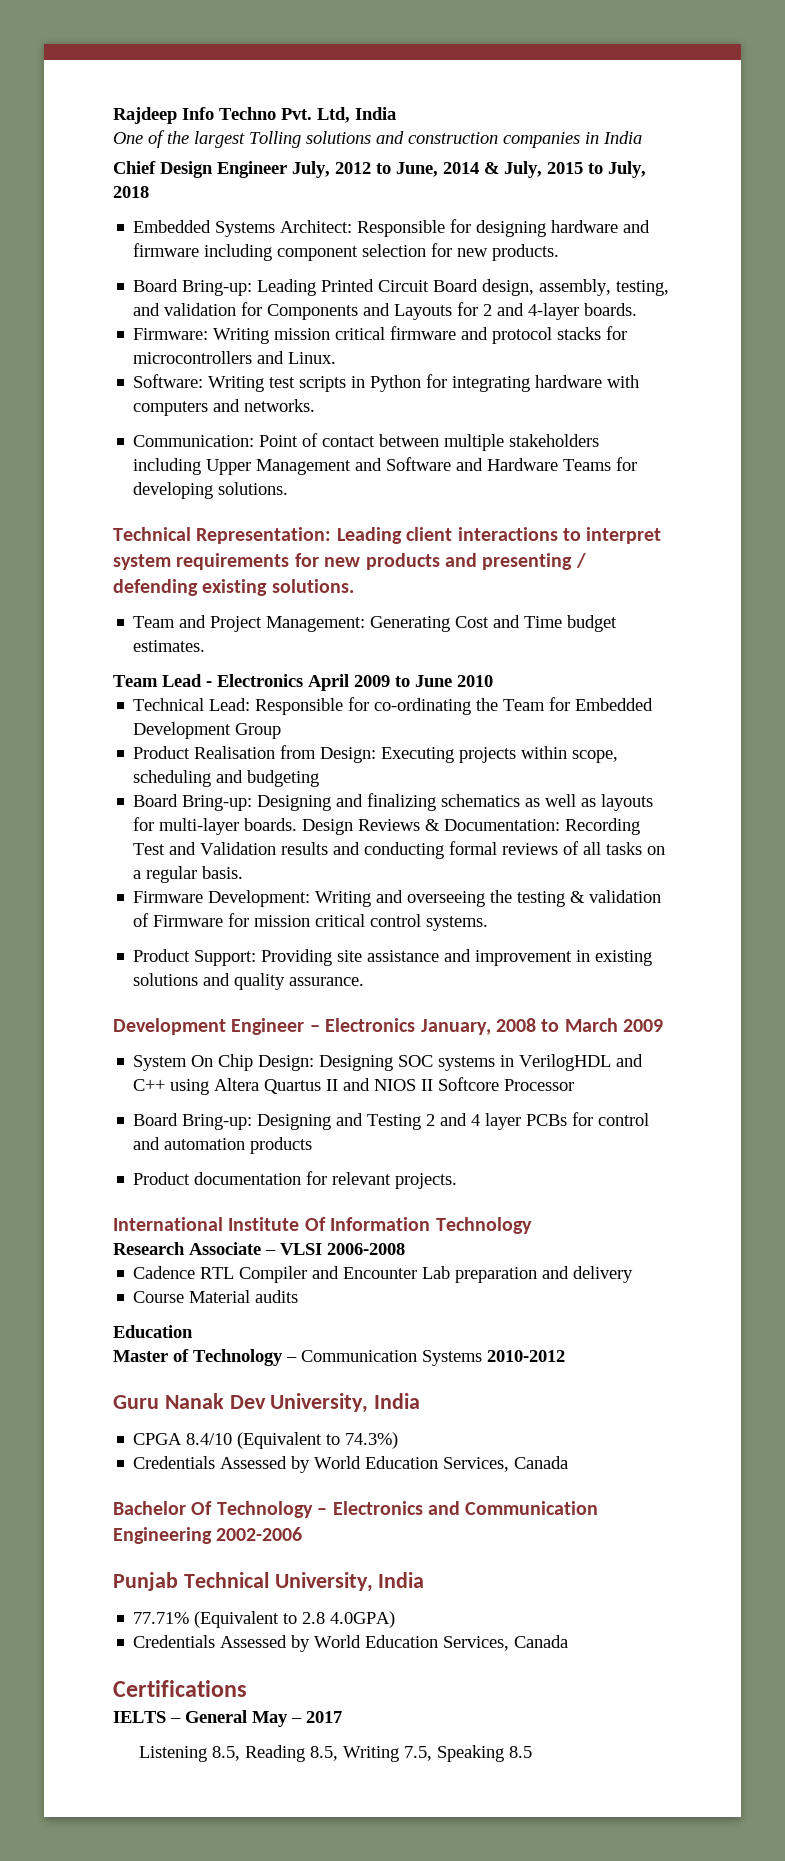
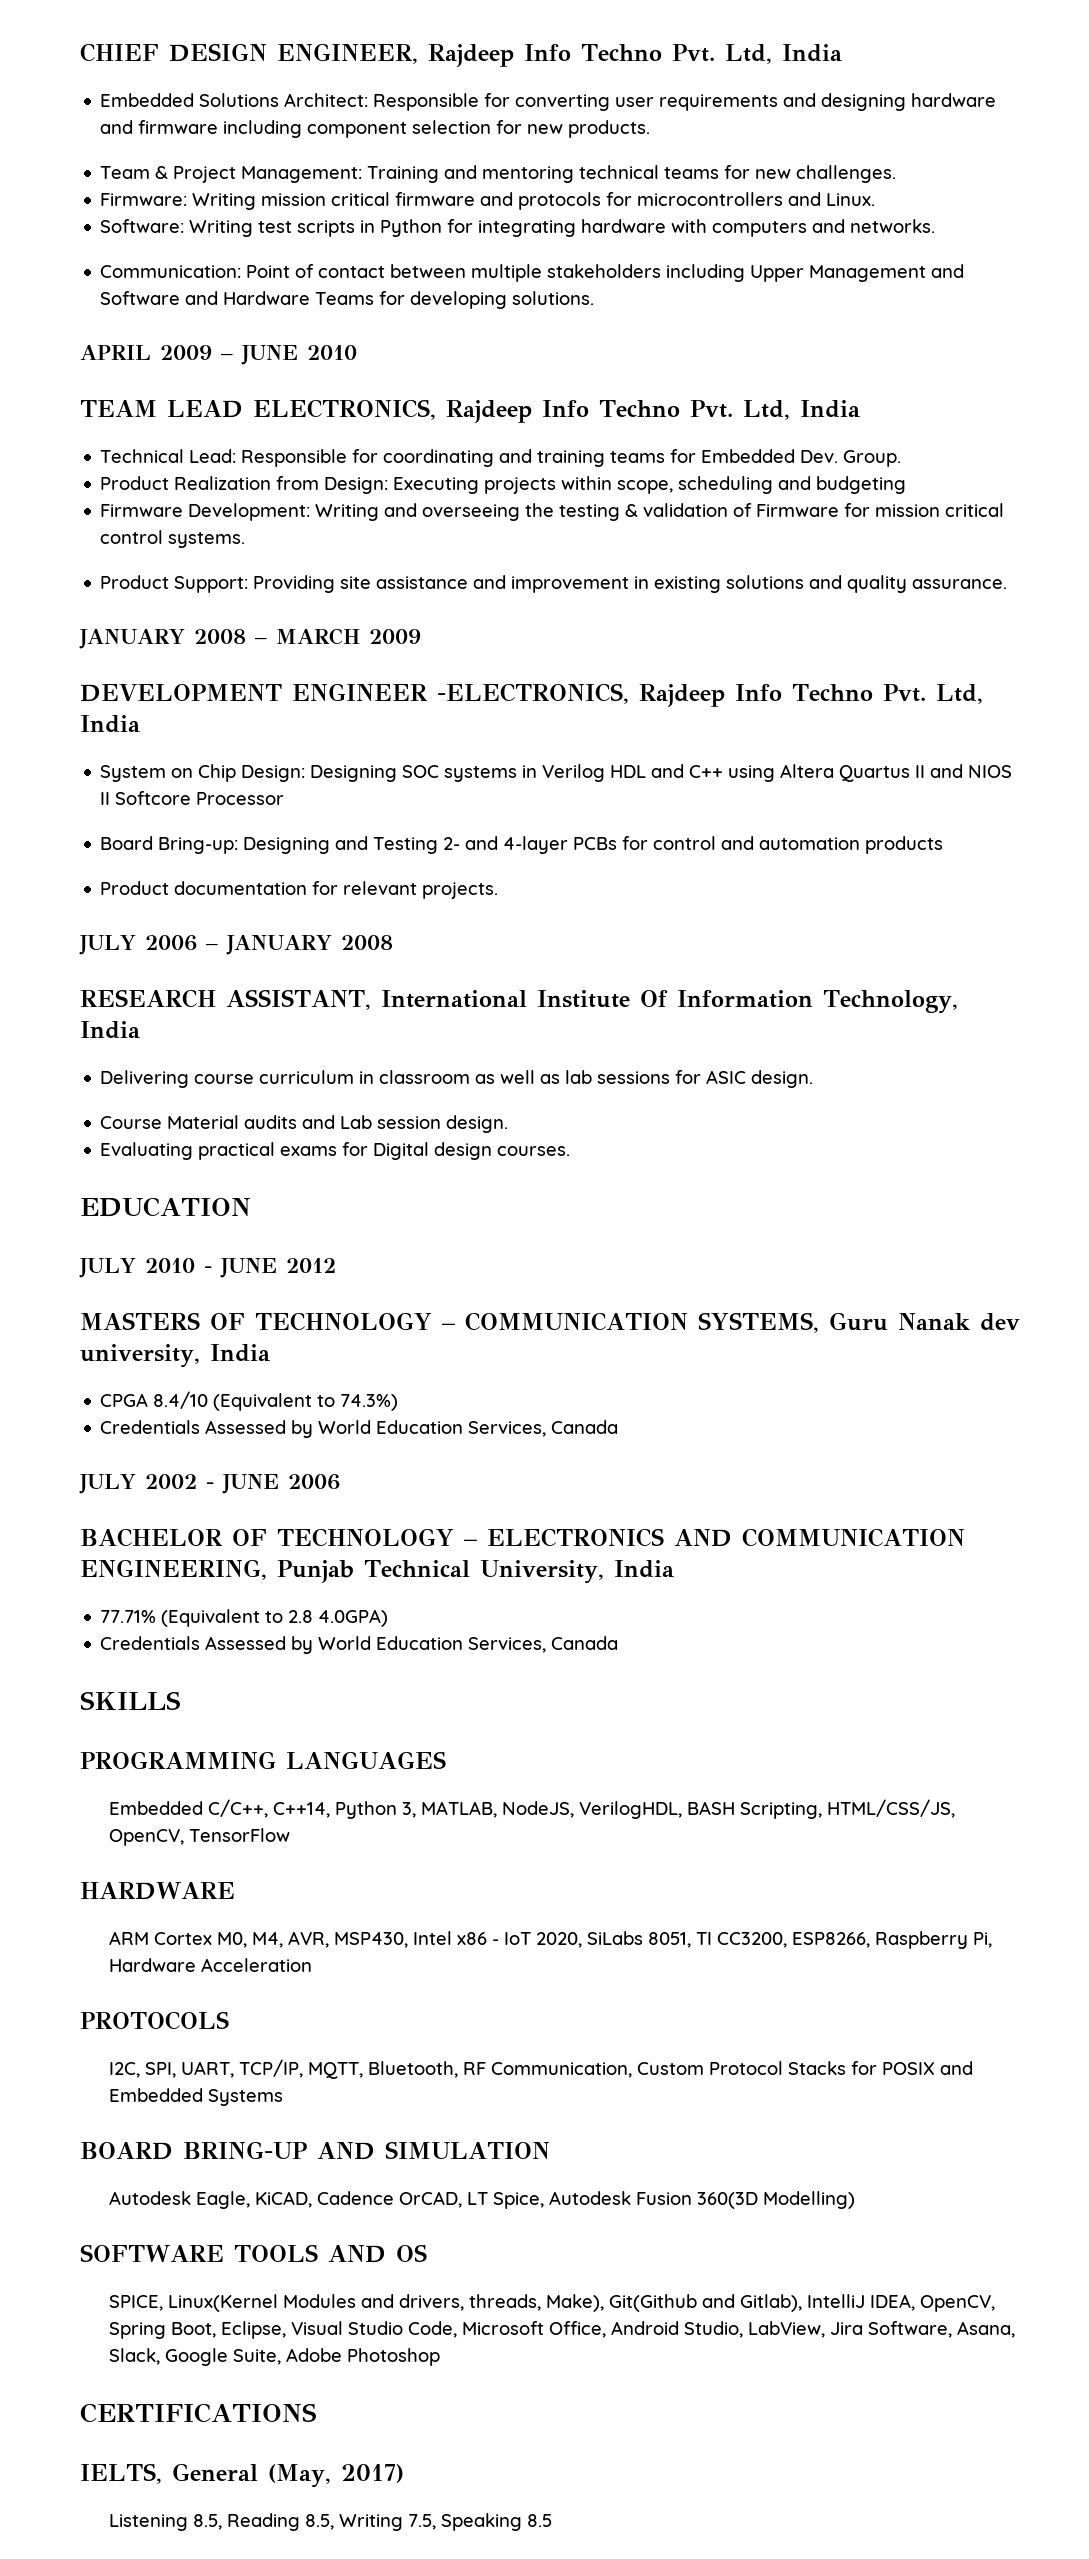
- Rajdeep Info Techno Pvt. Ltd, India
- One of the largest Tolling solutions and construction companies in India
- Chief Design Engineer July, 2012 to June, 2014 & July, 2015 to July, 2018
- Embedded Systems Architect: Responsible for designing hardware and firmware including component selection for new products.
+ CHIEF DESIGN ENGINEER, Rajdeep Info Techno Pvt. Ltd, India
+ Embedded Solutions Architect: Responsible for converting user requirements and designing hardware and firmware including component selection for new products.
- Board Bring-up: Leading Printed Circuit Board design, assembly, testing, and validation for Components and Layouts for 2 and 4-layer boards.
+ Team & Project Management: Training and mentoring technical teams for new challenges.
- Firmware: Writing mission critical firmware and protocol stacks for microcontrollers and Linux.
+ Firmware: Writing mission critical firmware and protocols for microcontrollers and Linux.
- Technical Representation: Leading client interactions to interpret system requirements for new products and presenting / defending existing solutions.
- Team and Project Management: Generating Cost and Time budget estimates.
- Team Lead - Electronics April 2009 to June 2010
- Technical Lead: Responsible for co-ordinating the Team for Embedded Development Group
- Product Realisation from Design: Executing projects within scope, scheduling and budgeting
+ APRIL 2009 – JUNE 2010
+ TEAM LEAD ELECTRONICS, Rajdeep Info Techno Pvt. Ltd, India
+ Technical Lead: Responsible for coordinating and training teams for Embedded Dev. Group.
+ Product Realization from Design: Executing projects within scope, scheduling and budgeting
- Board Bring-up: Designing and finalizing schematics as well as layouts for multi-layer boards. Design Reviews & Documentation: Recording Test and Validation results and conducting formal reviews of all tasks on a regular basis.
- Development Engineer – Electronics January, 2008 to March 2009
+ JANUARY 2008 – MARCH 2009
+ DEVELOPMENT ENGINEER -ELECTRONICS, Rajdeep Info Techno Pvt. Ltd, India
- System On Chip Design: Designing SOC systems in VerilogHDL and C++ using Altera Quartus II and NIOS II Softcore Processor
+ System on Chip Design: Designing SOC systems in Verilog HDL and C++ using Altera Quartus II and NIOS II Softcore Processor
- Board Bring-up: Designing and Testing 2 and 4 layer PCBs for control and automation products
+ Board Bring-up: Designing and Testing 2- and 4-layer PCBs for control and automation products
- International Institute Of Information Technology
- Research Associate – VLSI 2006-2008
- Cadence RTL Compiler and Encounter Lab preparation and delivery
- Course Material audits
- Education
- Master of Technology – Communication Systems 2010-2012
- Guru Nanak Dev University, India
+ JULY 2006 – JANUARY 2008
+ RESEARCH ASSISTANT, International Institute Of Information Technology, India
+ Delivering course curriculum in classroom as well as lab sessions for ASIC design.
+ Course Material audits and Lab session design.
+ Evaluating practical exams for Digital design courses.
+ EDUCATION
+ JULY 2010 - JUNE 2012
+ MASTERS OF TECHNOLOGY – COMMUNICATION SYSTEMS, Guru Nanak dev university, India
- Bachelor Of Technology – Electronics and Communication Engineering 2002-2006
- Punjab Technical University, India
+ JULY 2002 - JUNE 2006
+ BACHELOR OF TECHNOLOGY – ELECTRONICS AND COMMUNICATION ENGINEERING, Punjab Technical University, India
- Certifications
- IELTS – General May – 2017
+ SKILLS
+ PROGRAMMING LANGUAGES
+ Embedded C/C++, C++14, Python 3, MATLAB, NodeJS, VerilogHDL, BASH Scripting, HTML/CSS/JS, OpenCV, TensorFlow
+ HARDWARE
+ ARM Cortex M0, M4, AVR, MSP430, Intel x86 - IoT 2020, SiLabs 8051, TI CC3200, ESP8266, Raspberry Pi, Hardware Acceleration
+ PROTOCOLS
+ I2C, SPI, UART, TCP/IP, MQTT, Bluetooth, RF Communication, Custom Protocol Stacks for POSIX and Embedded Systems
+ BOARD BRING-UP AND SIMULATION
+ Autodesk Eagle, KiCAD, Cadence OrCAD, LT Spice, Autodesk Fusion 360(3D Modelling)
+ SOFTWARE TOOLS AND OS
+ SPICE, Linux(Kernel Modules and drivers, threads, Make), Git(Github and Gitlab), IntelliJ IDEA, OpenCV, Spring Boot, Eclipse, Visual Studio Code, Microsoft Office, Android Studio, LabView, Jira Software, Asana, Slack, Google Suite, Adobe Photoshop
+ CERTIFICATIONS
+ IELTS, General (May, 2017)

